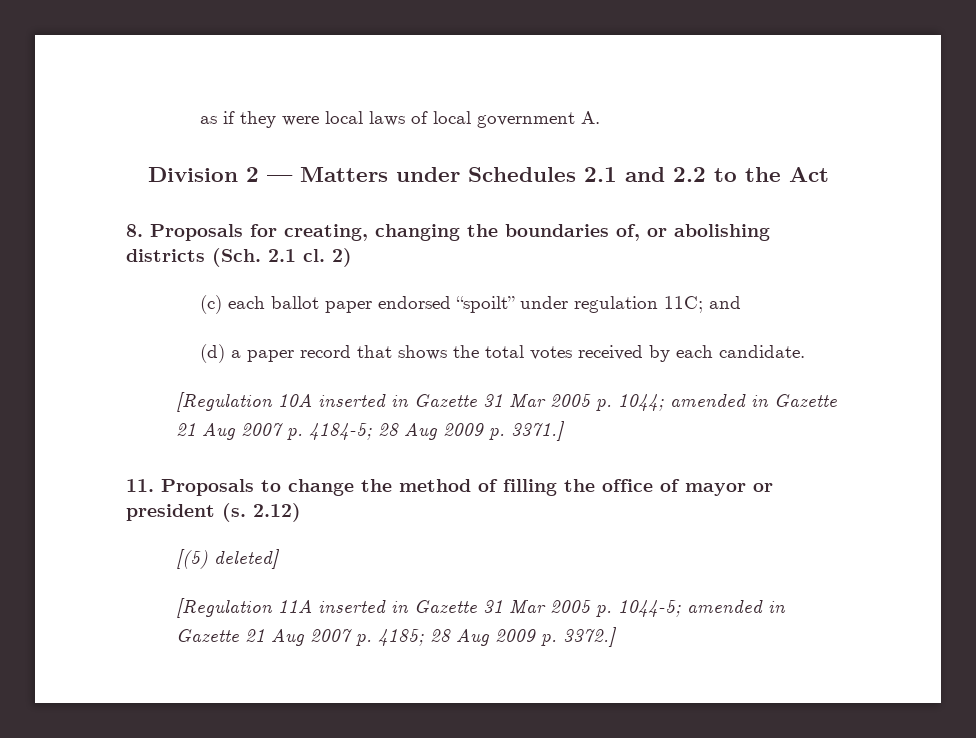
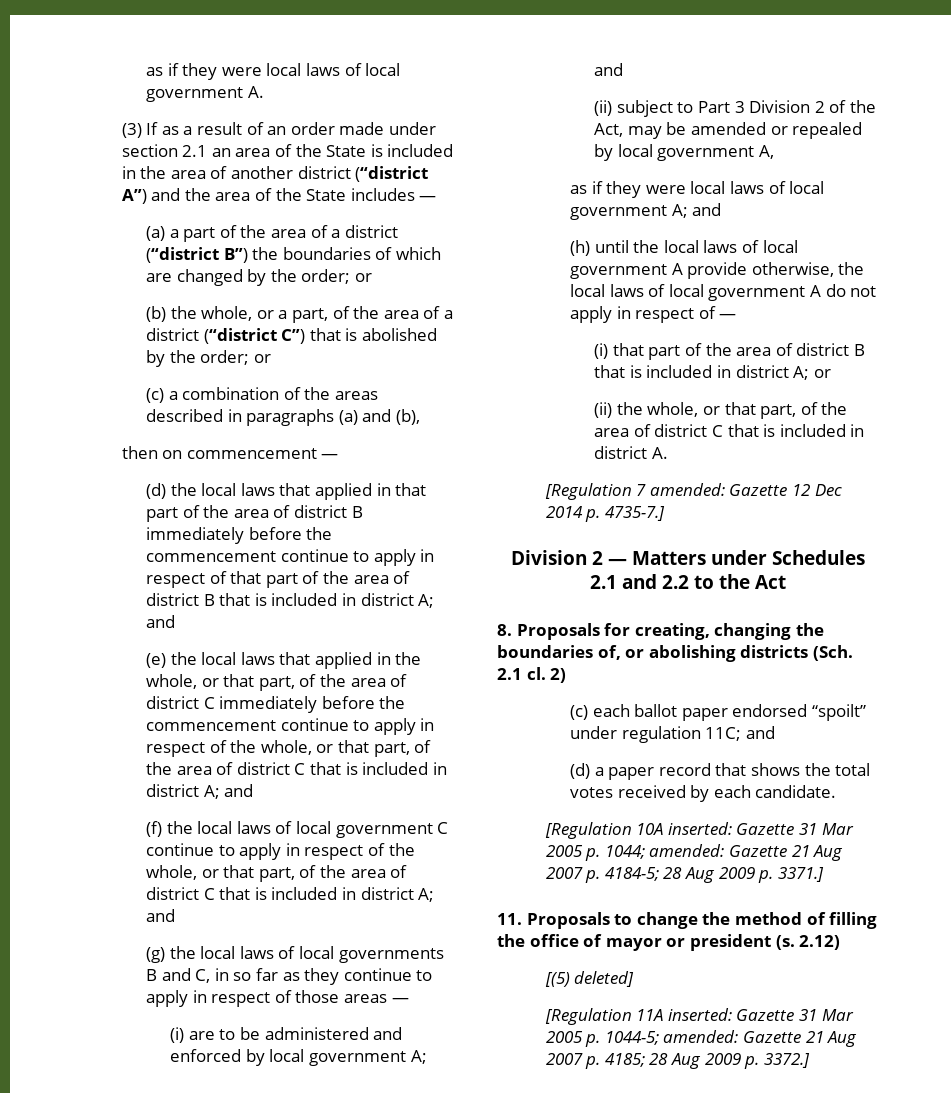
+ (3) If as a result of an order made under section 2.1 an area of the State is included in the area of another district (“district A”) and the area of the State includes —
+ (a) a part of the area of a district (“district B”) the boundaries of which are changed by the order; or
+ (b) the whole, or a part, of the area of a district (“district C”) that is abolished by the order; or
+ (c) a combination of the areas described in paragraphs (a) and (b),
+ then on commencement —
+ (d) the local laws that applied in that part of the area of district B immediately before the commencement continue to apply in respect of that part of the area of district B that is included in district A; and
+ (e) the local laws that applied in the whole, or that part, of the area of district C immediately before the commencement continue to apply in respect of the whole, or that part, of the area of district C that is included in district A; and
+ (f) the local laws of local government C continue to apply in respect of the whole, or that part, of the area of district C that is included in district A; and
+ (g) the local laws of local governments B and C, in so far as they continue to apply in respect of those areas —
+ (i) are to be administered and enforced by local government A; and
+ (ii) subject to Part 3 Division 2 of the Act, may be amended or repealed by local government A,
+ as if they were local laws of local government A; and
+ (h) until the local laws of local government A provide otherwise, the local laws of local government A do not apply in respect of —
+ (i) that part of the area of district B that is included in district A; or
+ (ii) the whole, or that part, of the area of district C that is included in district A.
+ [Regulation 7 amended: Gazette 12 Dec 2014 p. 4735-7.]
- [Regulation 10A inserted in Gazette 31 Mar 2005 p. 1044; amended in Gazette 21 Aug 2007 p. 4184-5; 28 Aug 2009 p. 3371.]
+ [Regulation 10A inserted: Gazette 31 Mar 2005 p. 1044; amended: Gazette 21 Aug 2007 p. 4184-5; 28 Aug 2009 p. 3371.]
- [Regulation 11A inserted in Gazette 31 Mar 2005 p. 1044-5; amended in Gazette 21 Aug 2007 p. 4185; 28 Aug 2009 p. 3372.]
+ [Regulation 11A inserted: Gazette 31 Mar 2005 p. 1044-5; amended: Gazette 21 Aug 2007 p. 4185; 28 Aug 2009 p. 3372.]

